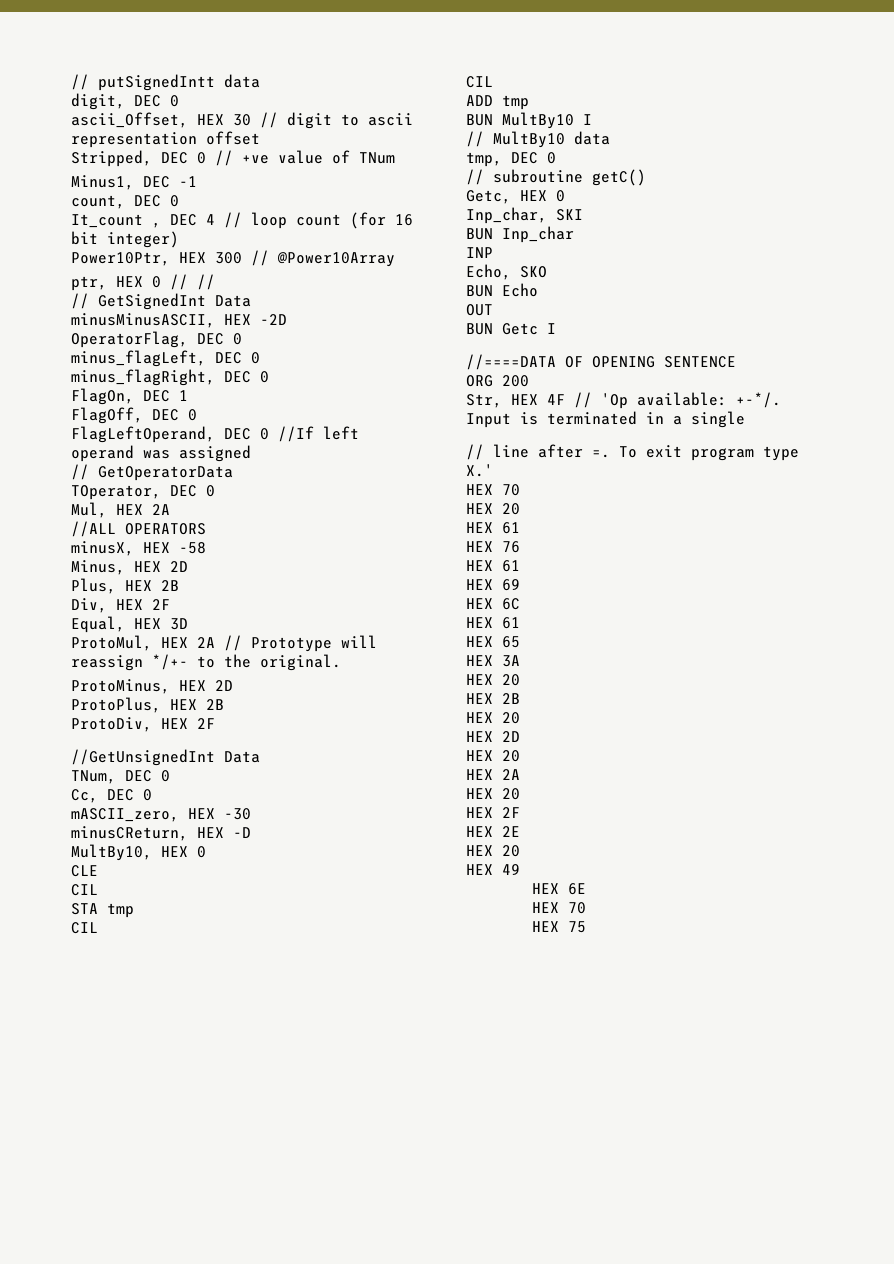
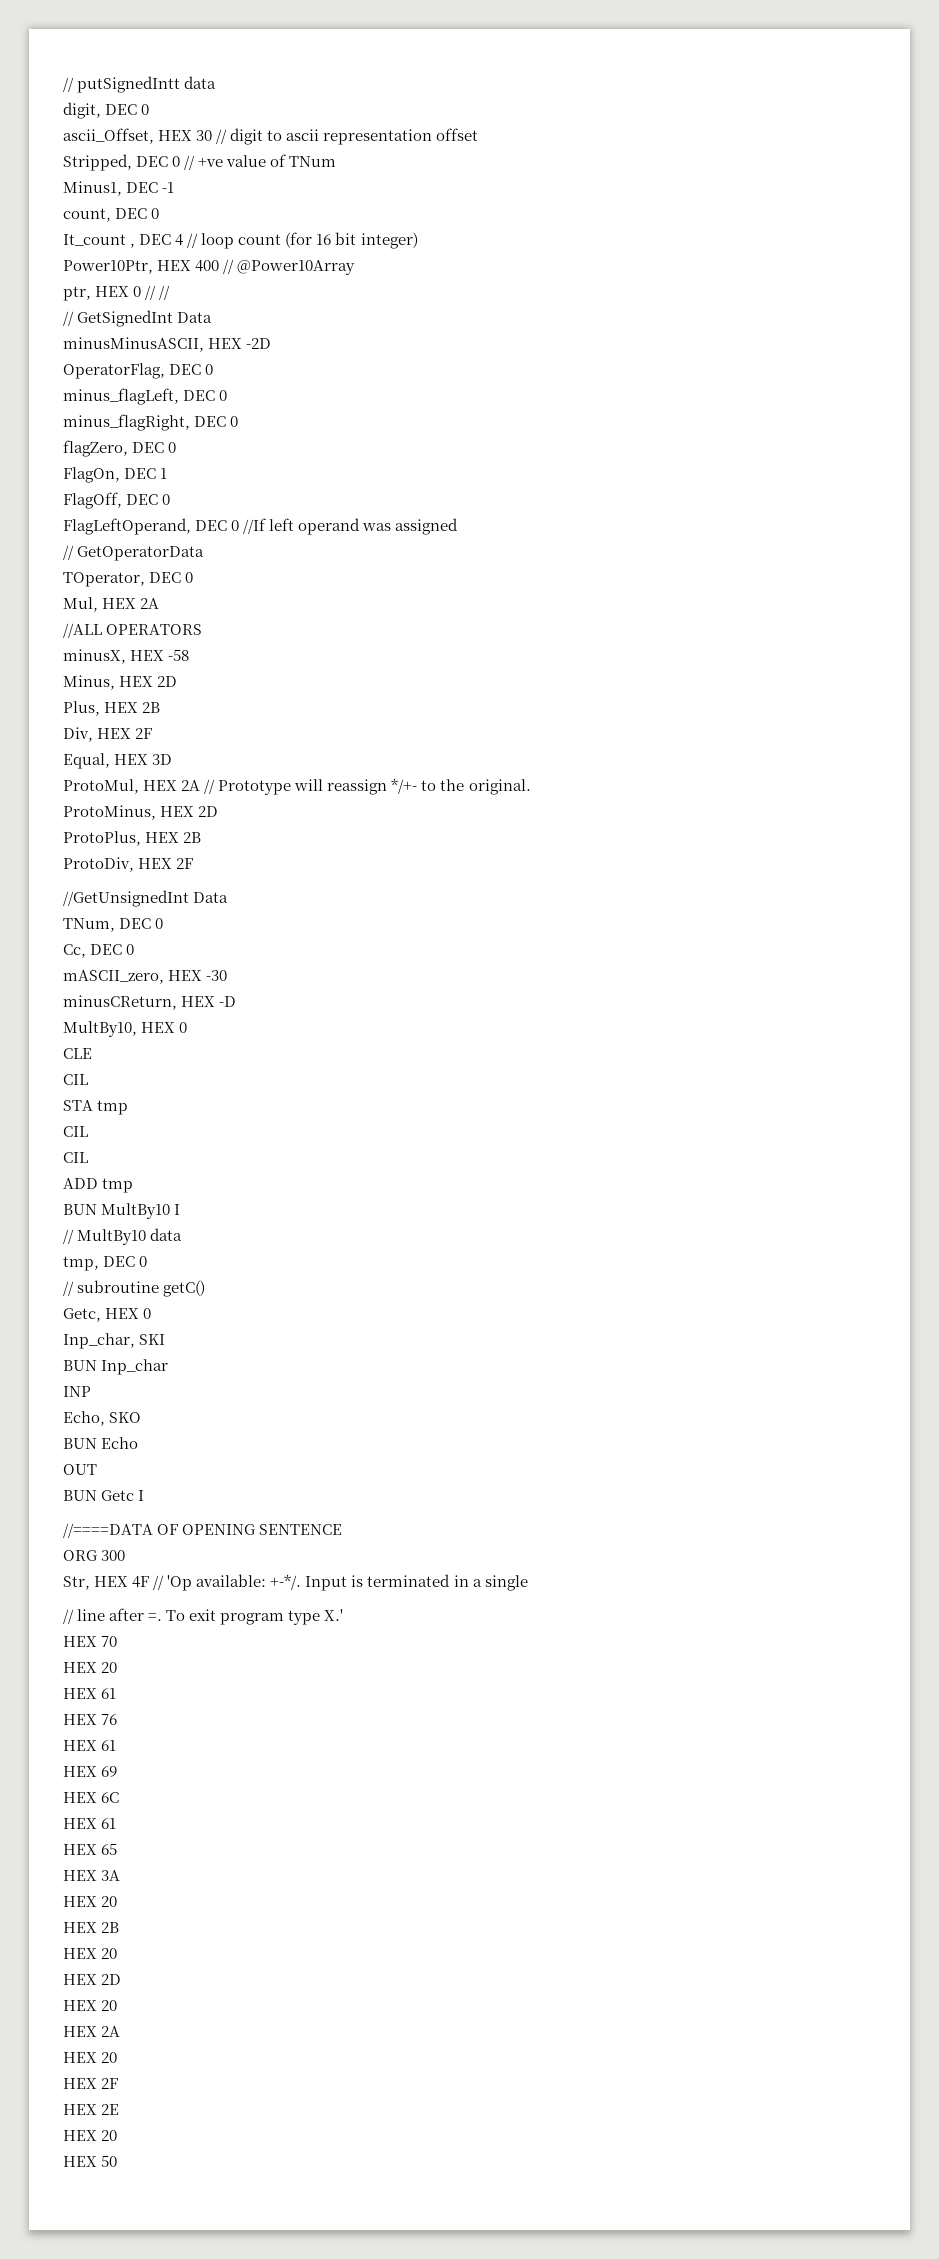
- Power10Ptr, HEX 300 // @Power10Array
+ Power10Ptr, HEX 400 // @Power10Array
+ flagZero, DEC 0
- ORG 200
+ ORG 300
- HEX 49
- HEX 6E
- HEX 70
- HEX 75
+ HEX 50

